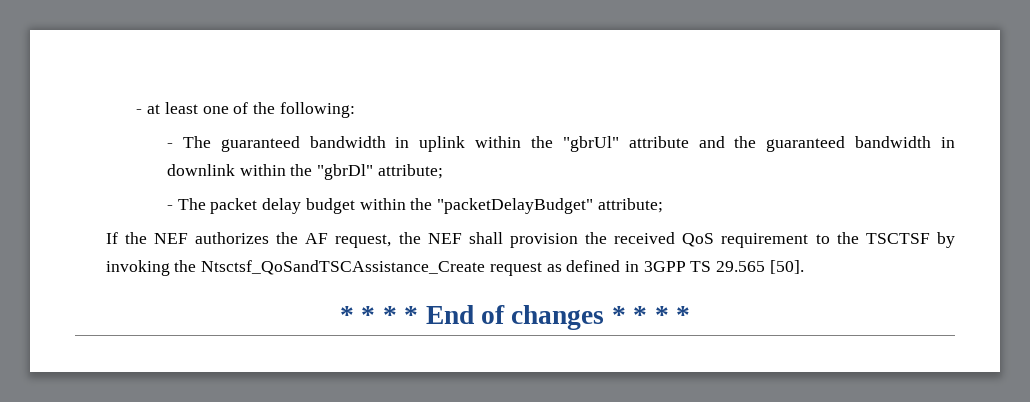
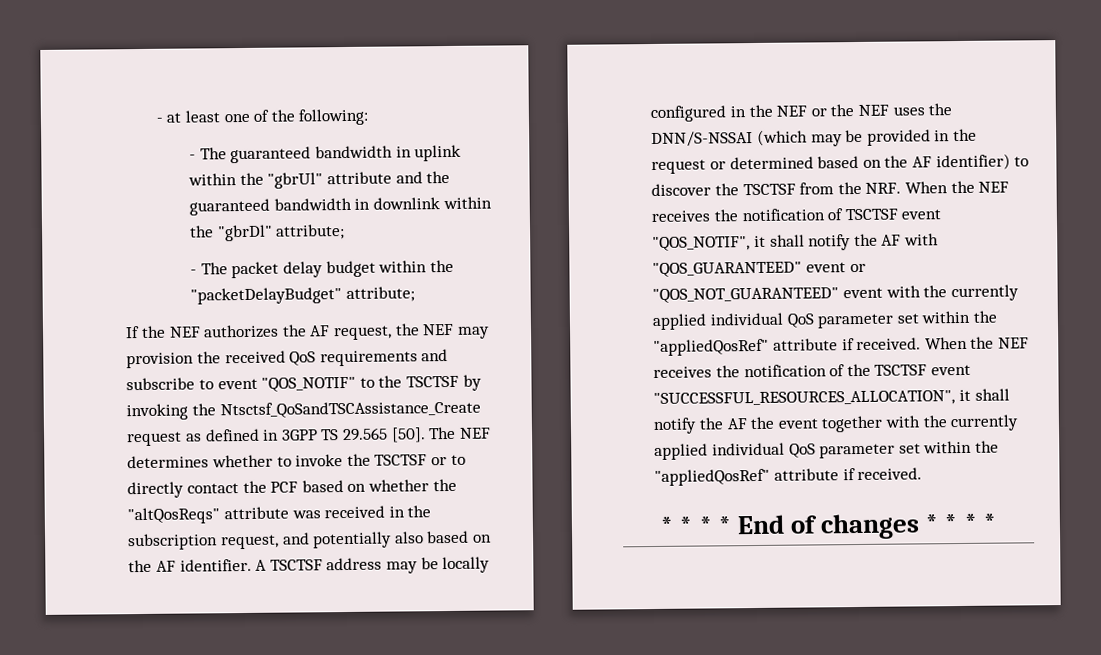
- If the NEF authorizes the AF request, the NEF shall provision the received QoS requirement to the TSCTSF by invoking the Ntsctsf_QoSandTSCAssistance_Create request as defined in 3GPP TS 29.565 [50].
+ If the NEF authorizes the AF request, the NEF may provision the received QoS requirements and subscribe to event "QOS_NOTIF" to the TSCTSF by invoking the Ntsctsf_QoSandTSCAssistance_Create request as defined in 3GPP TS 29.565 [50]. The NEF determines whether to invoke the TSCTSF or to directly contact the PCF based on whether the "altQosReqs" attribute was received in the subscription request, and potentially also based on the AF identifier. A TSCTSF address may be locally configured in the NEF or the NEF uses the DNN/S-NSSAI (which may be provided in the request or determined based on the AF identifier) to discover the TSCTSF from the NRF. When the NEF receives the notification of TSCTSF event "QOS_NOTIF", it shall notify the AF with "QOS_GUARANTEED" event or "QOS_NOT_GUARANTEED" event with the currently applied individual QoS parameter set within the "appliedQosRef" attribute if received. When the NEF receives the notification of the TSCTSF event "SUCCESSFUL_RESOURCES_ALLOCATION", it shall notify the AF the event together with the currently applied individual QoS parameter set within the "appliedQosRef" attribute if received.

